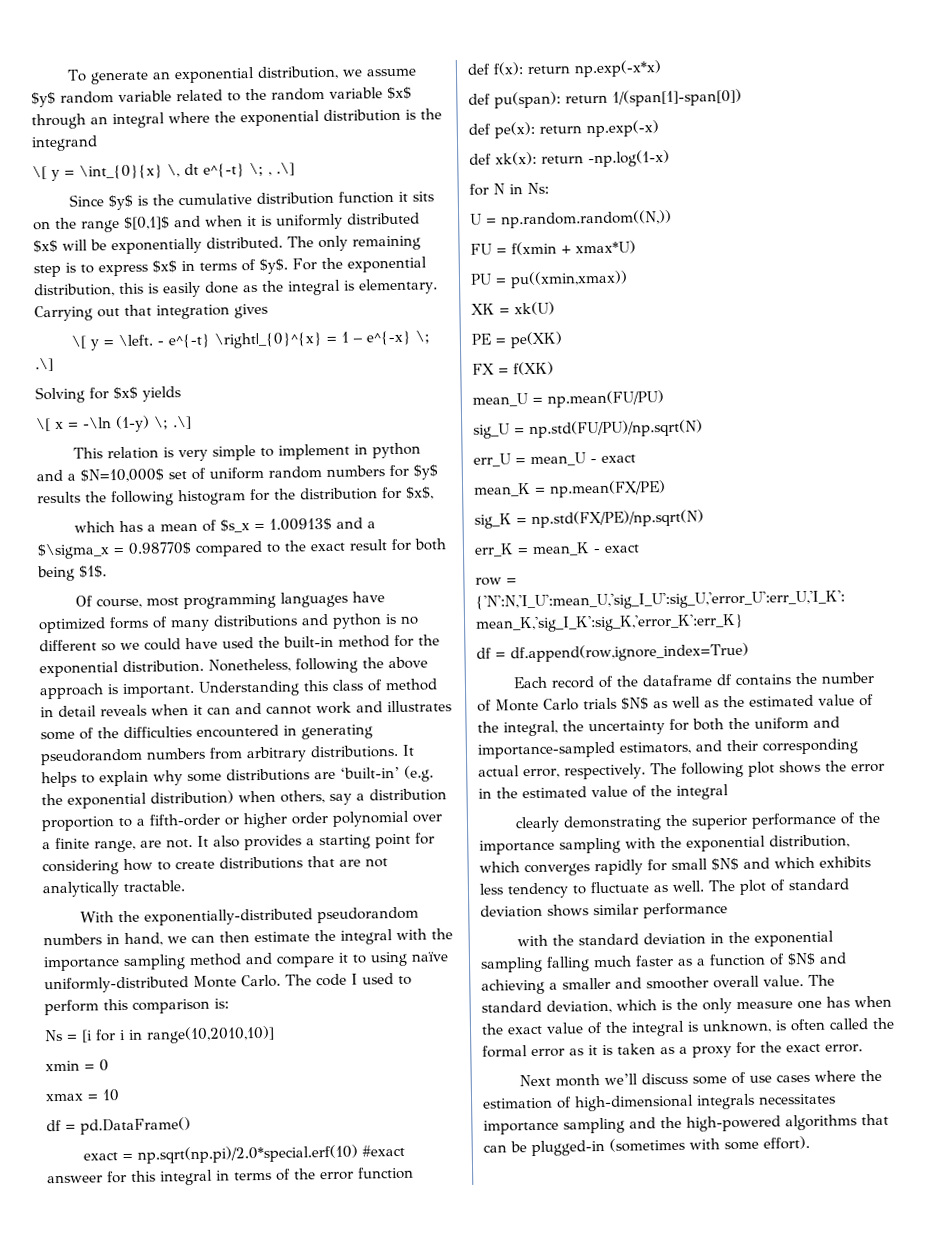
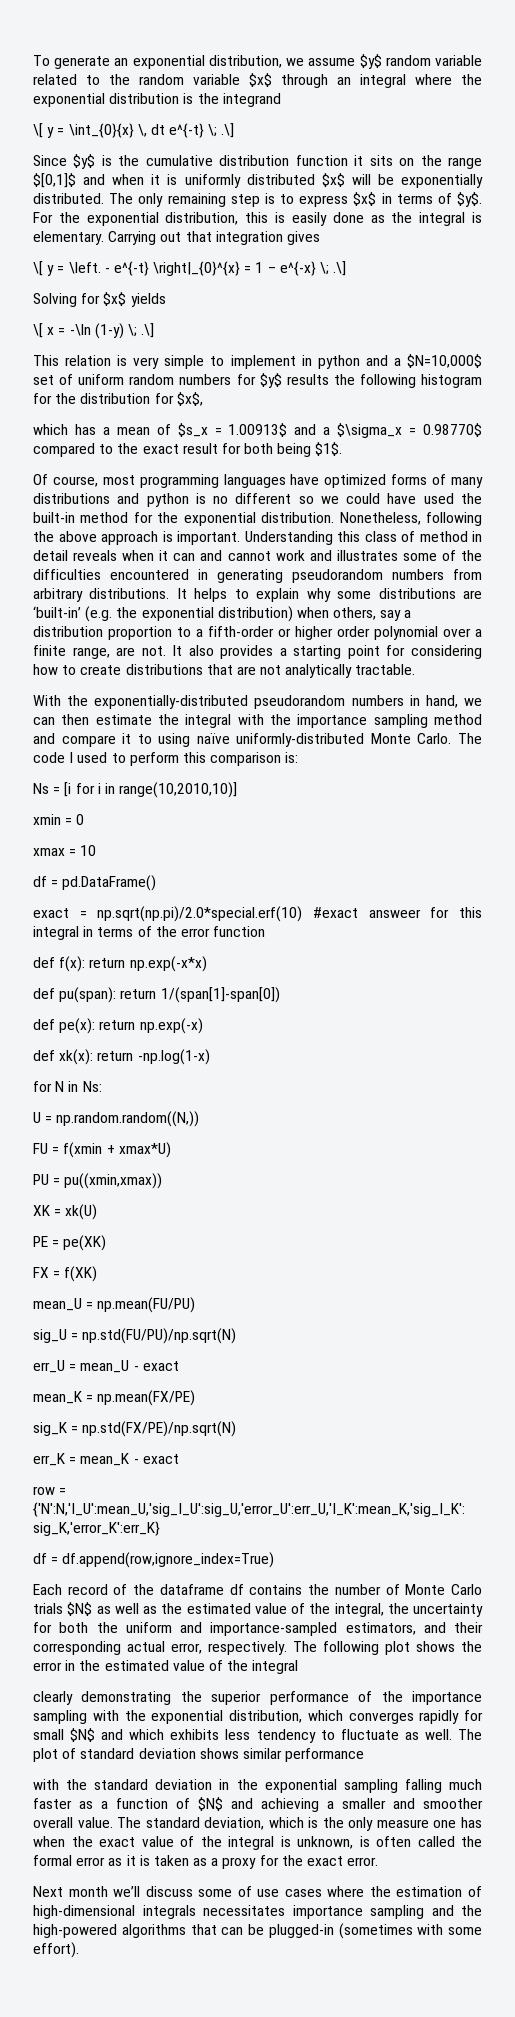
- \[ y = \int_{0}{x} \, dt e^{-t} \; , .\]
+ \[ y = \int_{0}{x} \, dt e^{-t} \; .\]

